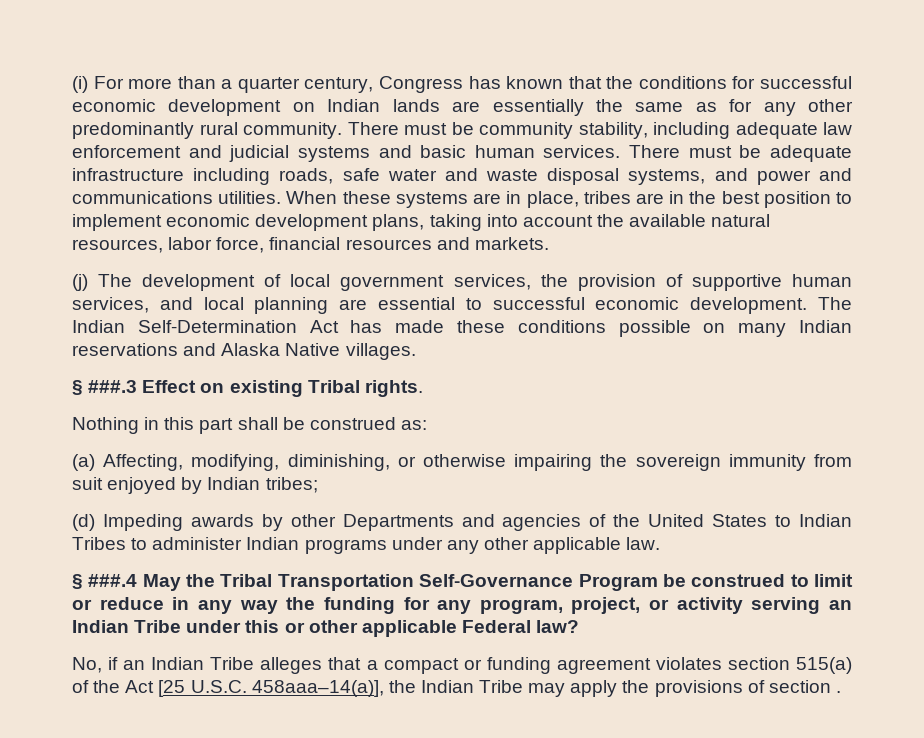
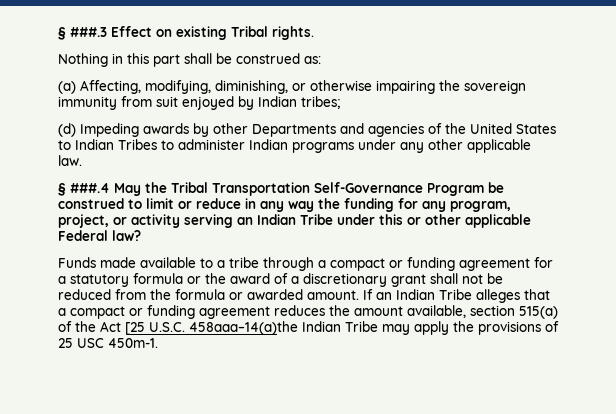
- (i) For more than a quarter century, Congress has known that the conditions for successful economic development on Indian lands are essentially the same as for any other predominantly rural community. There must be community stability, including adequate law enforcement and judicial systems and basic human services. There must be adequate infrastructure including roads, safe water and waste disposal systems, and power and communications utilities. When these systems are in place, tribes are in the best position to implement economic development plans, taking into account the available natural resources, labor force, financial resources and markets.
- (j) The development of local government services, the provision of supportive human services, and local planning are essential to successful economic development. The Indian Self-Determination Act has made these conditions possible on many Indian reservations and Alaska Native villages.
- No, if an Indian Tribe alleges that a compact or funding agreement violates section 515(a) of the Act [25 U.S.C. 458aaa–14(a)], the Indian Tribe may apply the provisions of section .
+ Funds made available to a tribe through a compact or funding agreement for a statutory formula or the award of a discretionary grant shall not be reduced from the formula or awarded amount. If an Indian Tribe alleges that a compact or funding agreement reduces the amount available, section 515(a) of the Act [25 U.S.C. 458aaa–14(a)the Indian Tribe may apply the provisions of 25 USC 450m-1.

